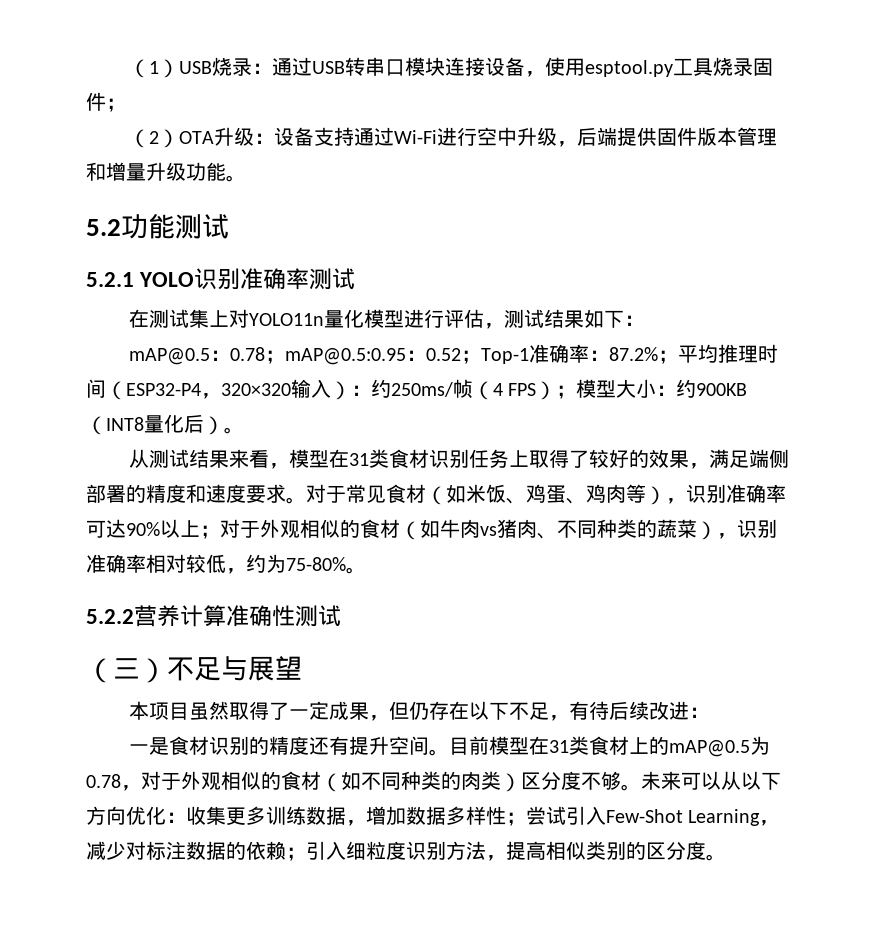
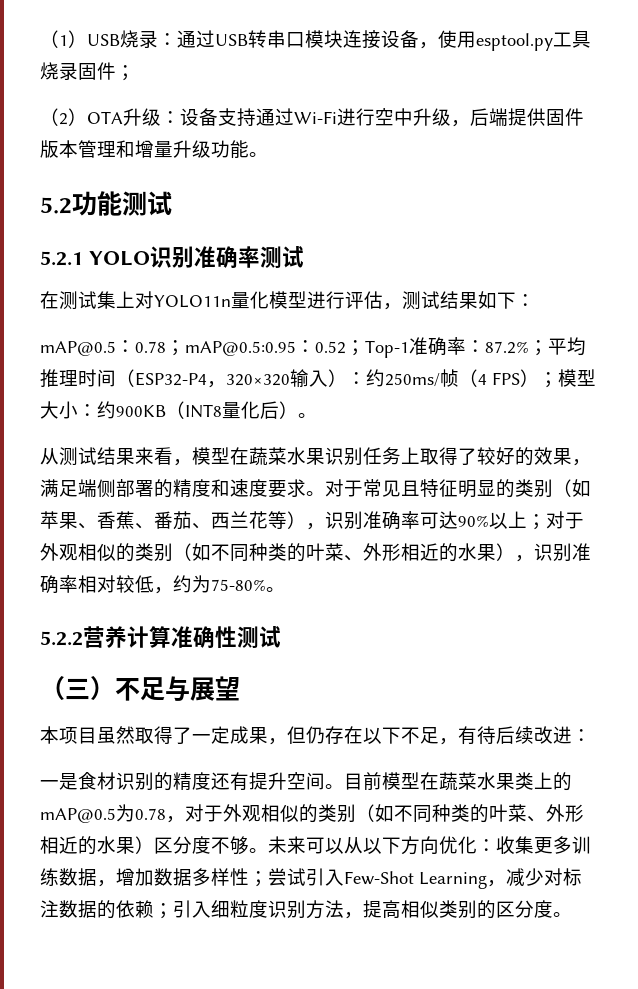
- 从测试结果来看，模型在31类食材识别任务上取得了较好的效果，满足端侧部署的精度和速度要求。
+ 从测试结果来看，模型在蔬菜水果识别任务上取得了较好的效果，满足端侧部署的精度和速度要求。
- 对于常见食材（如米饭、鸡蛋、鸡肉等），识别准确率可达90%以上；对于外观相似的食材（如牛肉vs猪肉、不同种类的蔬菜），识别准确率相对较低，约为75-80%。
+ 对于常见且特征明显的类别（如苹果、香蕉、番茄、西兰花等），识别准确率可达90%以上；对于外观相似的类别（如不同种类的叶菜、外形相近的水果），识别准确率相对较低，约为75-80%。
- 目前模型在31类食材上的mAP@0.5为0.78，对于外观相似的食材（如不同种类的肉类）区分度不够。
+ 目前模型在蔬菜水果类上的mAP@0.5为0.78，对于外观相似的类别（如不同种类的叶菜、外形相近的水果）区分度不够。

